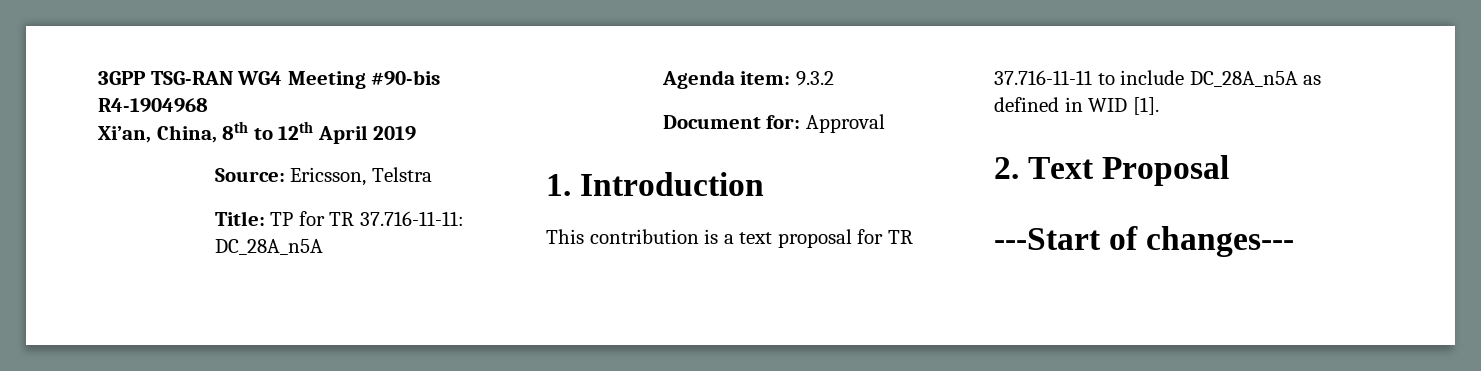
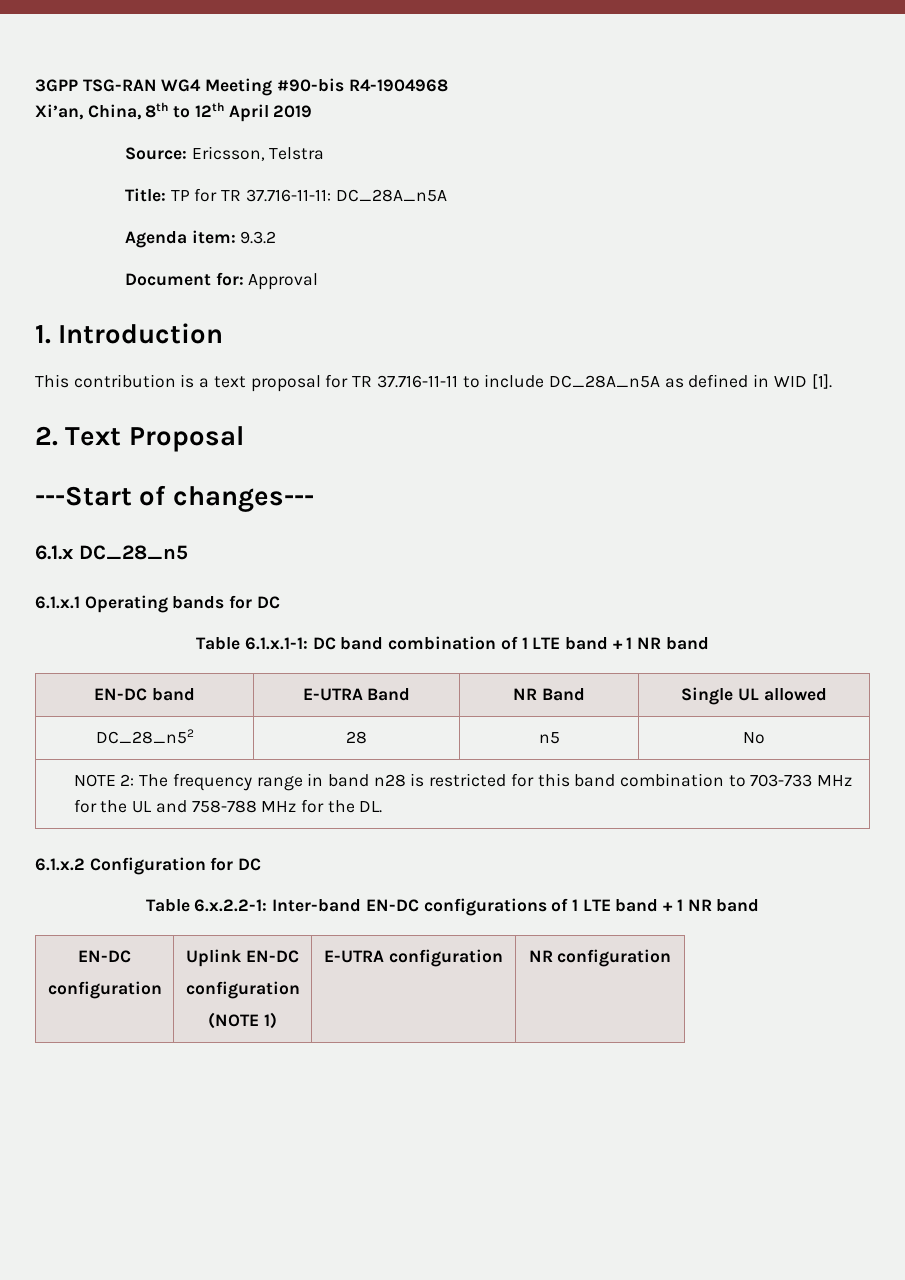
+ 6.1.x DC_28_n5
+ 6.1.x.1 Operating bands for DC
+ Table 6.1.x.1-1: DC band combination of 1 LTE band + 1 NR band
+ EN-DC band | E-UTRA Band | NR Band | Single UL allowed
+ DC_28_n52 | 28 | n5 | No
+ NOTE 2: The frequency range in band n28 is restricted for this band combination to 703-733 MHz for the UL and 758-788 MHz for the DL.
+ 6.1.x.2 Configuration for DC
+ Table 6.x.2.2-1: Inter-band EN-DC configurations of 1 LTE band + 1 NR band
+ EN-DC
+ configuration | Uplink EN-DC
+ configuration
+ (NOTE 1) | E-UTRA configuration | NR configuration

